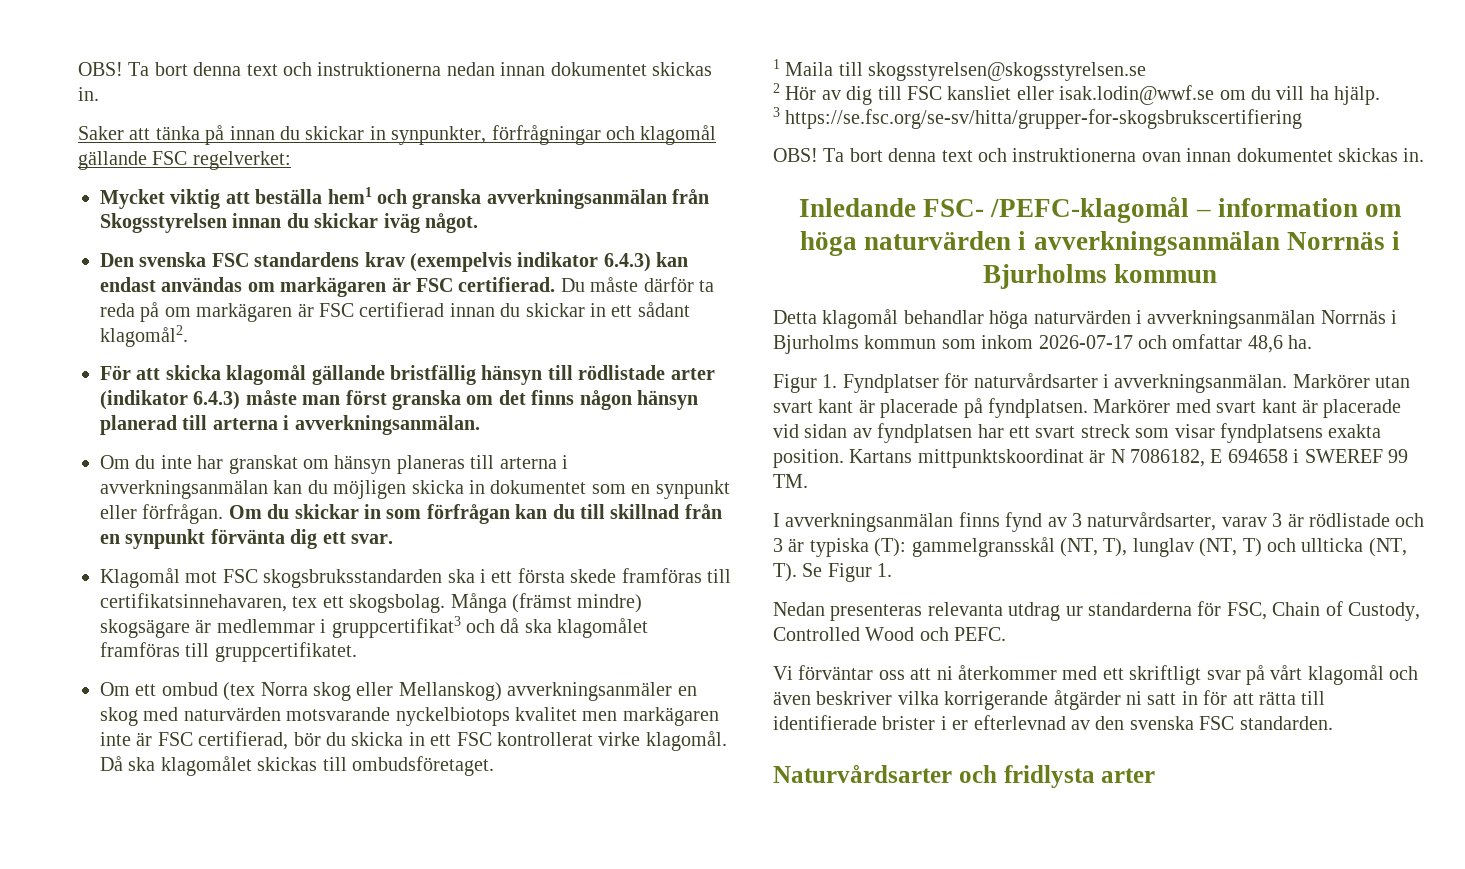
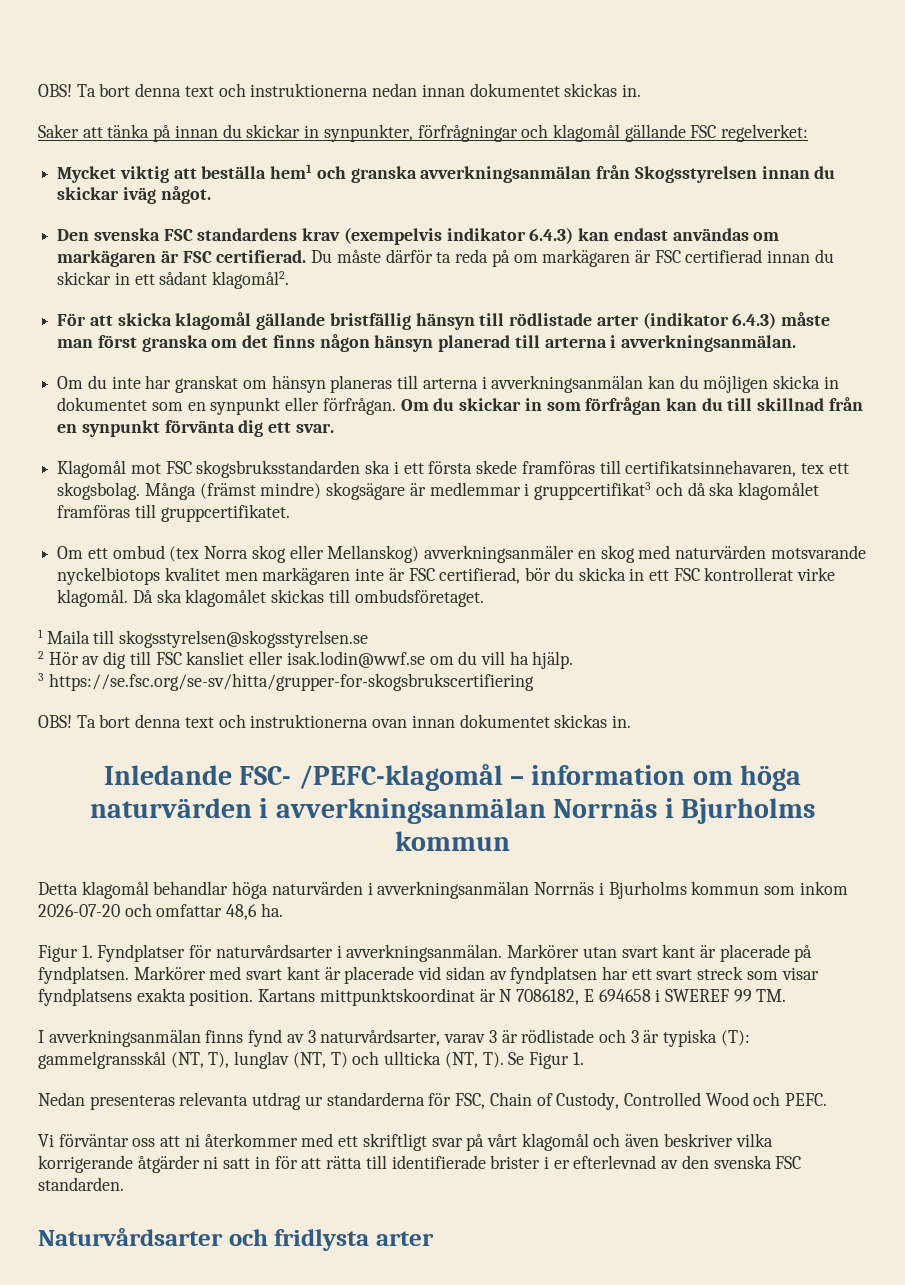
- Detta klagomål behandlar höga naturvärden i avverkningsanmälan Norrnäs i Bjurholms kommun som inkom 2026-07-17 och omfattar 48,6 ha.
+ Detta klagomål behandlar höga naturvärden i avverkningsanmälan Norrnäs i Bjurholms kommun som inkom 2026-07-20 och omfattar 48,6 ha.

